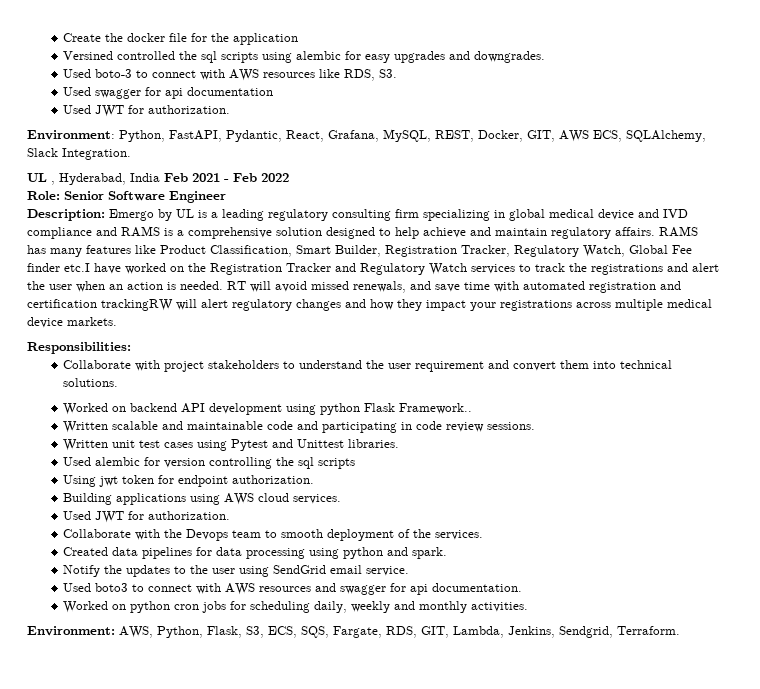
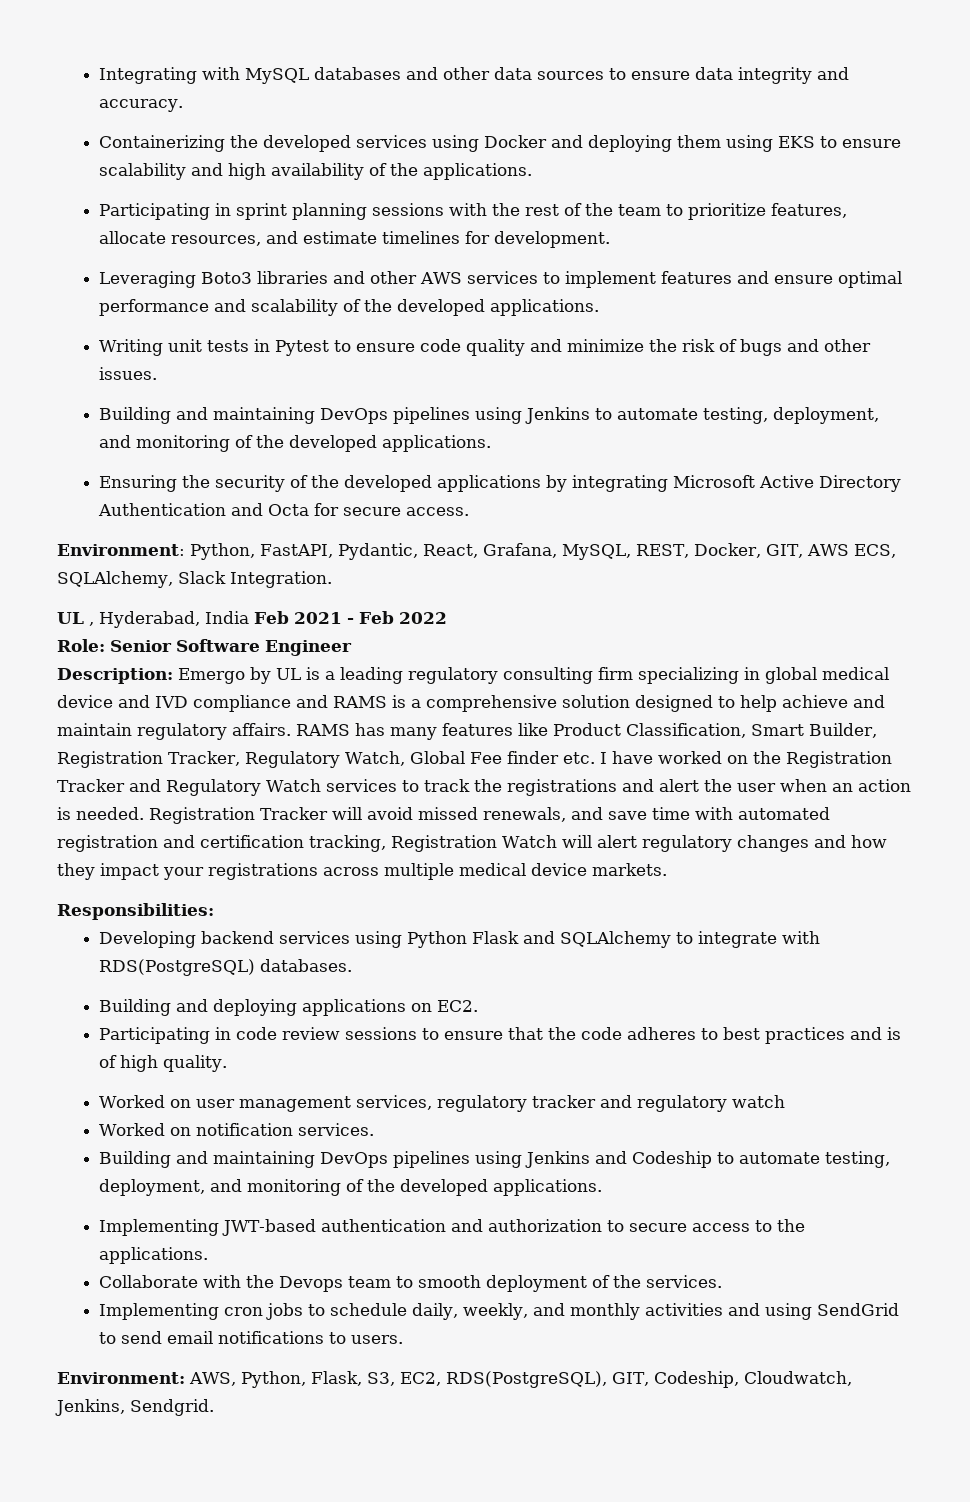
- Create the docker file for the application
- Versined controlled the sql scripts using alembic for easy upgrades and downgrades.
- Used boto-3 to connect with AWS resources like RDS, S3.
- Used swagger for api documentation
- Used JWT for authorization.
+ Integrating with MySQL databases and other data sources to ensure data integrity and accuracy.
+ Containerizing the developed services using Docker and deploying them using EKS to ensure scalability and high availability of the applications.
+ Participating in sprint planning sessions with the rest of the team to prioritize features, allocate resources, and estimate timelines for development.
+ Leveraging Boto3 libraries and other AWS services to implement features and ensure optimal performance and scalability of the developed applications.
+ Writing unit tests in Pytest to ensure code quality and minimize the risk of bugs and other issues.
+ Building and maintaining DevOps pipelines using Jenkins to automate testing, deployment, and monitoring of the developed applications.
+ Ensuring the security of the developed applications by integrating Microsoft Active Directory Authentication and Octa for secure access.
- RAMS has many features like Product Classification, Smart Builder, Registration Tracker, Regulatory Watch, Global Fee finder etc.I have worked on the Registration Tracker and Regulatory Watch services to track the registrations and alert the user when an action is needed.
+ RAMS has many features like Product Classification, Smart Builder, Registration Tracker, Regulatory Watch, Global Fee finder etc. I have worked on the Registration Tracker and Regulatory Watch services to track the registrations and alert the user when an action is needed.
- RT will avoid missed renewals, and save time with automated registration and certification trackingRW will alert regulatory changes and how they impact your registrations across multiple medical device markets.
+ Registration Tracker will avoid missed renewals, and save time with automated registration and certification tracking, Registration Watch will alert regulatory changes and how they impact your registrations across multiple medical device markets.
- Collaborate with project stakeholders to understand the user requirement and convert them into technical solutions.
- Worked on backend API development using python Flask Framework..
- Written scalable and maintainable code and participating in code review sessions.
- Written unit test cases using Pytest and Unittest libraries.
- Used alembic for version controlling the sql scripts
- Using jwt token for endpoint authorization.
- Building applications using AWS cloud services.
- Used JWT for authorization.
+ Developing backend services using Python Flask and SQLAlchemy to integrate with RDS(PostgreSQL) databases.
+ Building and deploying applications on EC2.
+ Participating in code review sessions to ensure that the code adheres to best practices and is of high quality.
+ Worked on user management services, regulatory tracker and regulatory watch
+ Worked on notification services.
+ Building and maintaining DevOps pipelines using Jenkins and Codeship to automate testing, deployment, and monitoring of the developed applications.
+ Implementing JWT-based authentication and authorization to secure access to the applications.
- Created data pipelines for data processing using python and spark.
- Notify the updates to the user using SendGrid email service.
- Used boto3 to connect with AWS resources and swagger for api documentation.
- Worked on python cron jobs for scheduling daily, weekly and monthly activities.
+ Implementing cron jobs to schedule daily, weekly, and monthly activities and using SendGrid to send email notifications to users.
- Environment: AWS, Python, Flask, S3, ECS, SQS, Fargate, RDS, GIT, Lambda, Jenkins, Sendgrid, Terraform.
+ Environment: AWS, Python, Flask, S3, EC2, RDS(PostgreSQL), GIT, Codeship, Cloudwatch, Jenkins, Sendgrid.

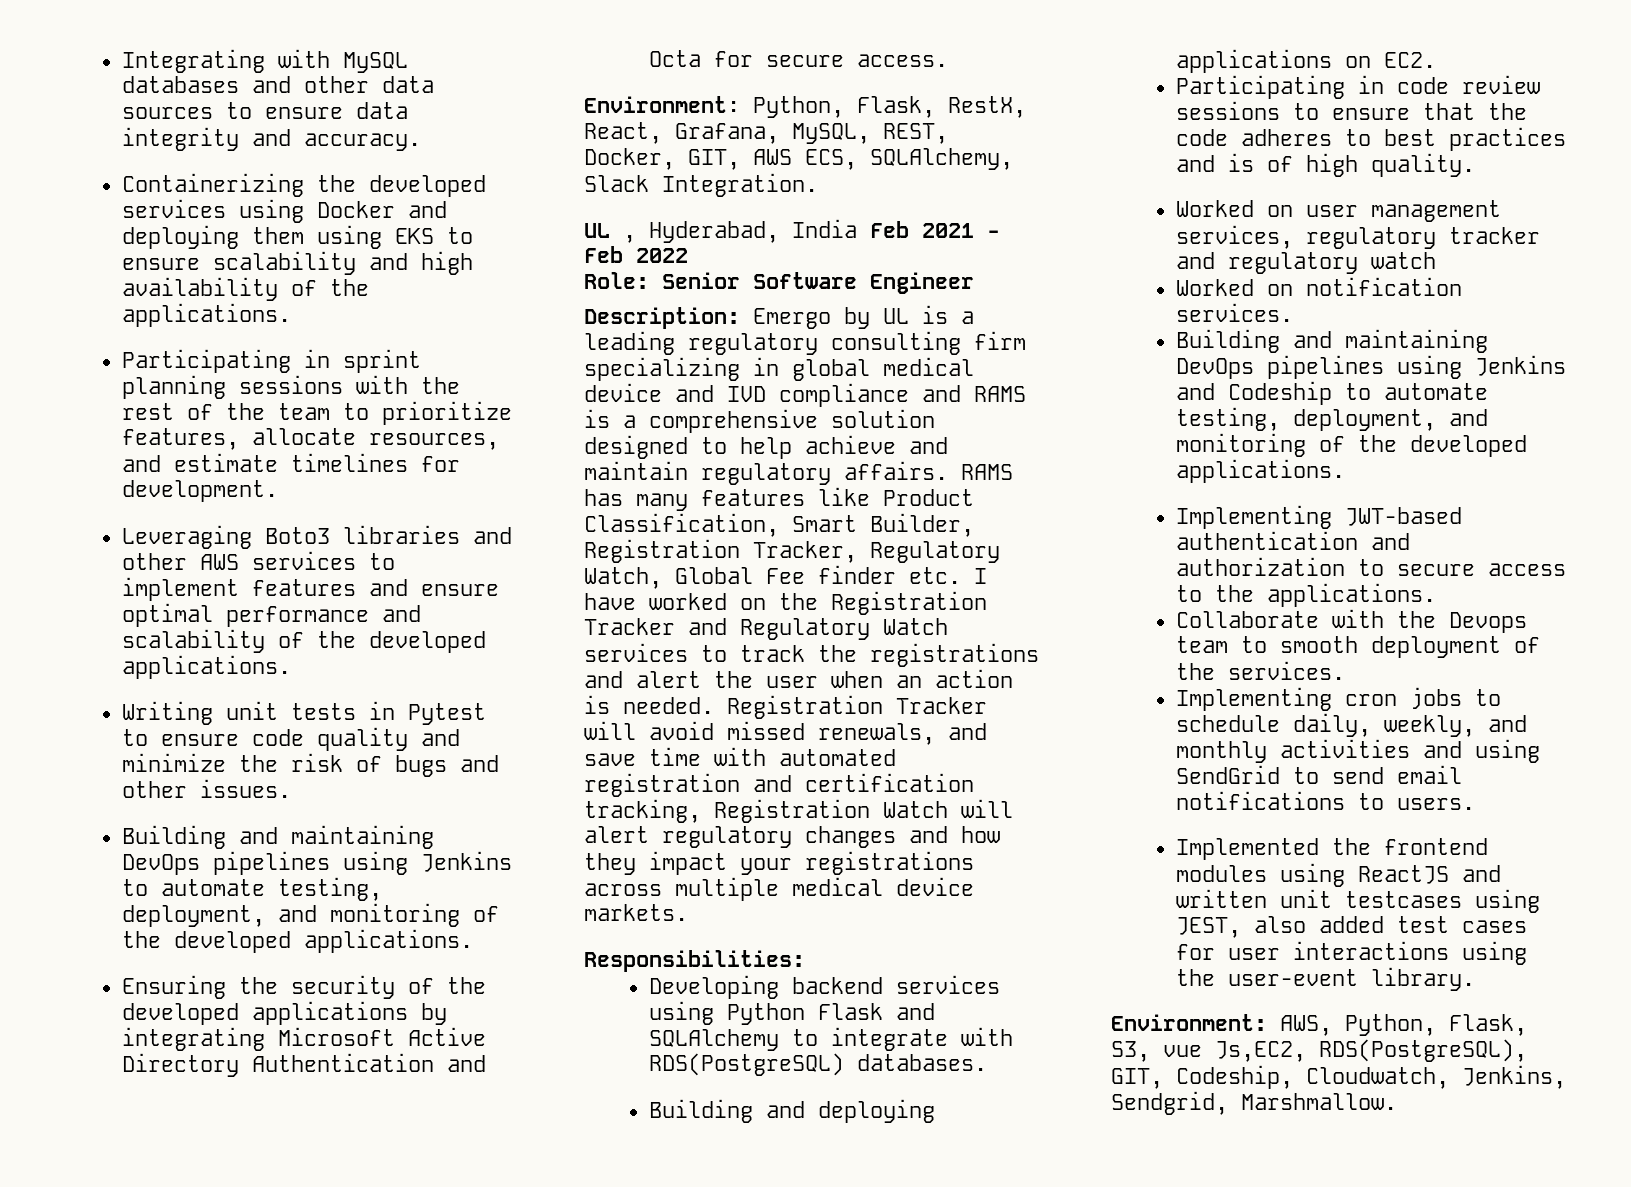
- Environment: Python, FastAPI, Pydantic, React, Grafana, MySQL, REST, Docker, GIT, AWS ECS, SQLAlchemy, Slack Integration.
+ Environment: Python, Flask, RestX, React, Grafana, MySQL, REST, Docker, GIT, AWS ECS, SQLAlchemy, Slack Integration.
+ Implemented the frontend modules using ReactJS and written unit testcases using JEST, also added test cases for user interactions using the user-event library.
- Environment: AWS, Python, Flask, S3, EC2, RDS(PostgreSQL), GIT, Codeship, Cloudwatch, Jenkins, Sendgrid.
+ Environment: AWS, Python, Flask, S3, vue Js,EC2, RDS(PostgreSQL), GIT, Codeship, Cloudwatch, Jenkins, Sendgrid, Marshmallow.

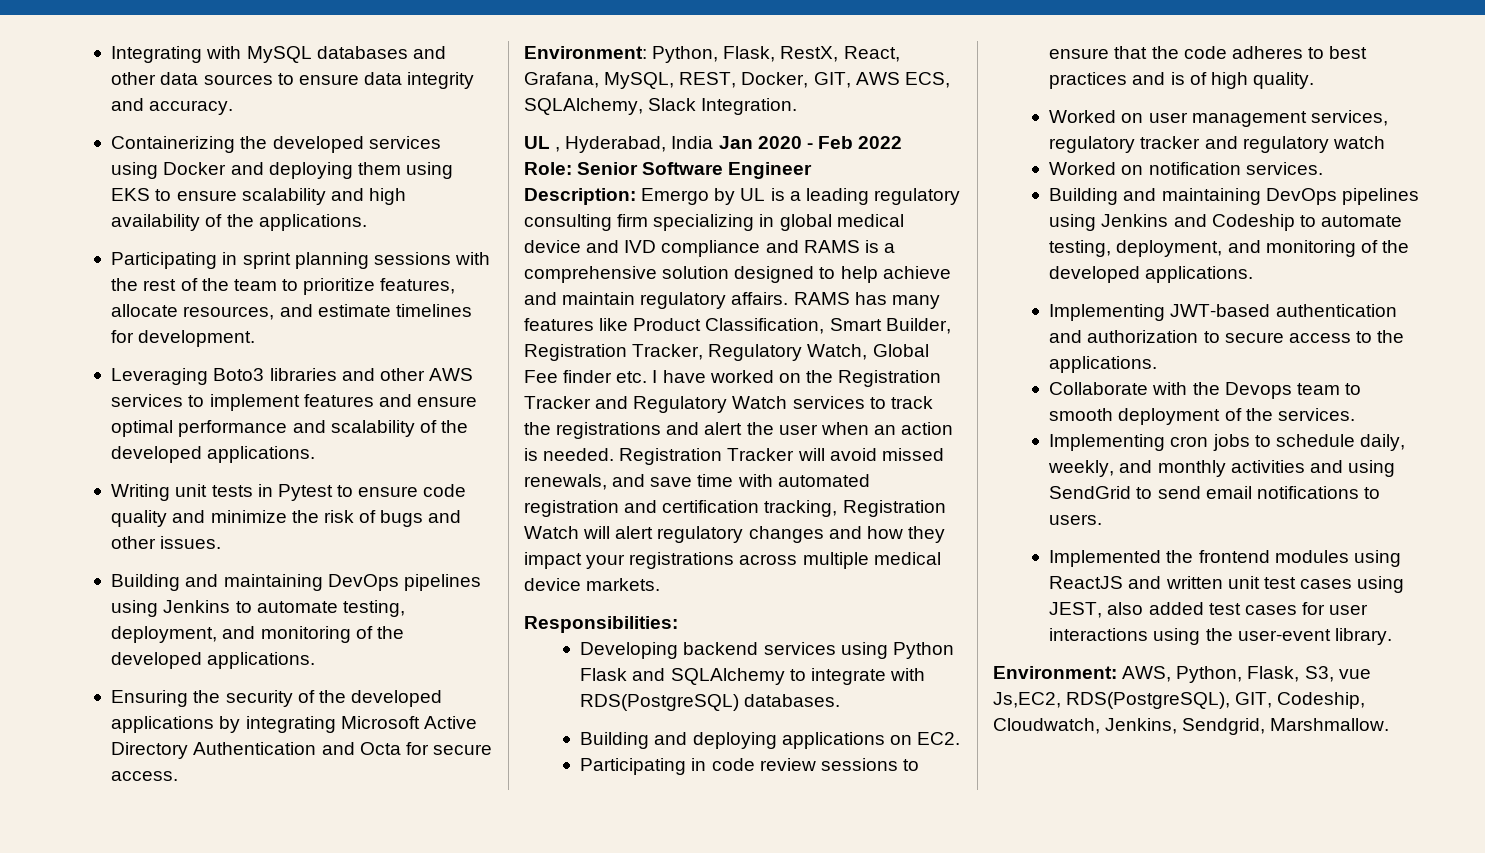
- UL , Hyderabad, India Feb 2021 - Feb 2022
+ UL , Hyderabad, India Jan 2020 - Feb 2022
- Implemented the frontend modules using ReactJS and written unit testcases using JEST, also added test cases for user interactions using the user-event library.
+ Implemented the frontend modules using ReactJS and written unit test cases using JEST, also added test cases for user interactions using the user-event library.

